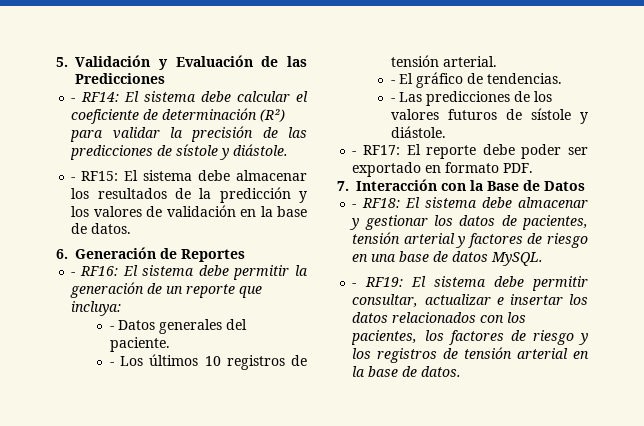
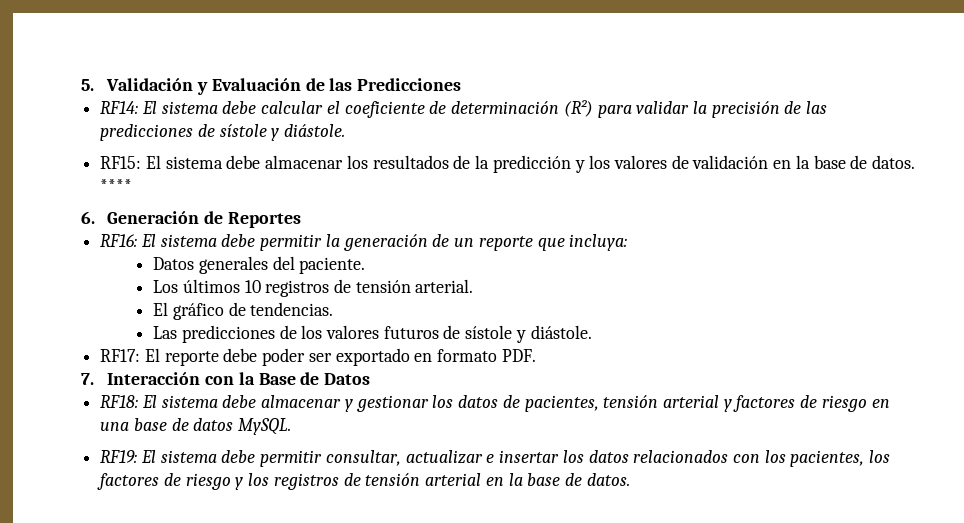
- - RF14: El sistema debe calcular el coeficiente de determinación (R²) para validar la precisión de las predicciones de sístole y diástole.
+ RF14: El sistema debe calcular el coeficiente de determinación (R²) para validar la precisión de las predicciones de sístole y diástole.
- - RF15: El sistema debe almacenar los resultados de la predicción y los valores de validación en la base de datos.
+ RF15: El sistema debe almacenar los resultados de la predicción y los valores de validación en la base de datos. ****
- - RF16: El sistema debe permitir la generación de un reporte que incluya:
+ RF16: El sistema debe permitir la generación de un reporte que incluya:
- - Datos generales del paciente.
+ Datos generales del paciente.
- - Los últimos 10 registros de tensión arterial.
+ Los últimos 10 registros de tensión arterial.
- - El gráfico de tendencias.
+ El gráfico de tendencias.
- - Las predicciones de los valores futuros de sístole y diástole.
+ Las predicciones de los valores futuros de sístole y diástole.
- - RF17: El reporte debe poder ser exportado en formato PDF.
+ RF17: El reporte debe poder ser exportado en formato PDF.
- - RF18: El sistema debe almacenar y gestionar los datos de pacientes, tensión arterial y factores de riesgo en una base de datos MySQL.
+ RF18: El sistema debe almacenar y gestionar los datos de pacientes, tensión arterial y factores de riesgo en una base de datos MySQL.
- - RF19: El sistema debe permitir consultar, actualizar e insertar los datos relacionados con los pacientes, los factores de riesgo y los registros de tensión arterial en la base de datos.
+ RF19: El sistema debe permitir consultar, actualizar e insertar los datos relacionados con los pacientes, los factores de riesgo y los registros de tensión arterial en la base de datos.

